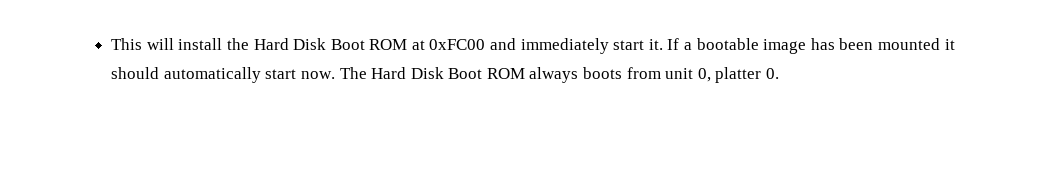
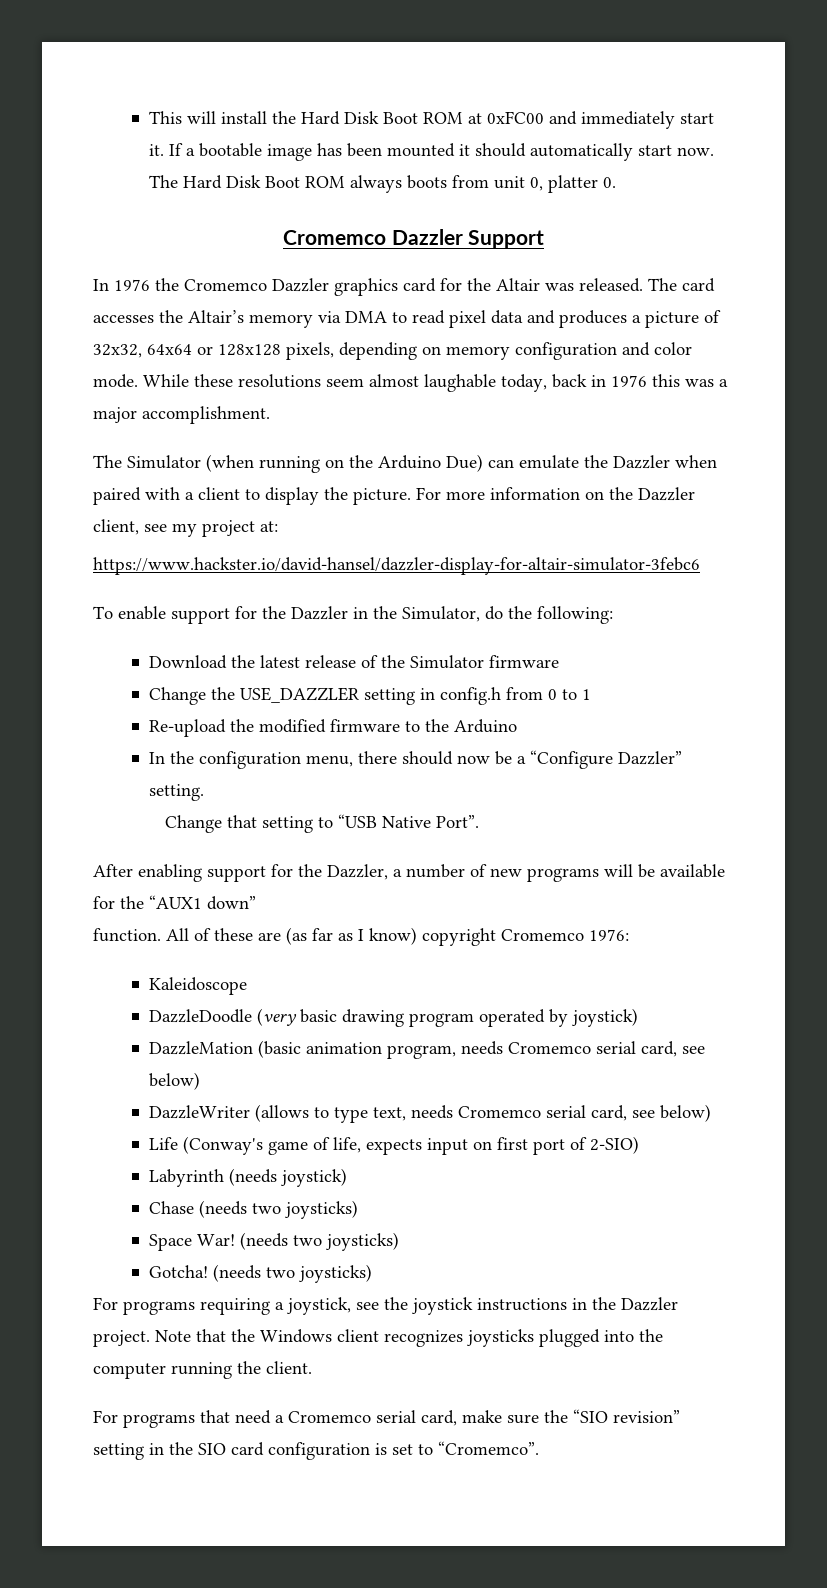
+ Cromemco Dazzler Support
+ In 1976 the Cromemco Dazzler graphics card for the Altair was released. The card accesses the Altair’s memory via DMA to read pixel data and produces a picture of 32x32, 64x64 or 128x128 pixels, depending on memory configuration and color mode. While these resolutions seem almost laughable today, back in 1976 this was a major accomplishment.
+ The Simulator (when running on the Arduino Due) can emulate the Dazzler when paired with a client to display the picture. For more information on the Dazzler client, see my project at:
+ https://www.hackster.io/david-hansel/dazzler-display-for-altair-simulator-3febc6
+ To enable support for the Dazzler in the Simulator, do the following:
+ Download the latest release of the Simulator firmware
+ Change the USE_DAZZLER setting in config.h from 0 to 1
+ Re-upload the modified firmware to the Arduino
+ In the configuration menu, there should now be a “Configure Dazzler” setting.
+ Change that setting to “USB Native Port”.
+ After enabling support for the Dazzler, a number of new programs will be available for the “AUX1 down”
+ function. All of these are (as far as I know) copyright Cromemco 1976:
+ Kaleidoscope
+ DazzleDoodle (very basic drawing program operated by joystick)
+ DazzleMation (basic animation program, needs Cromemco serial card, see below)
+ DazzleWriter (allows to type text, needs Cromemco serial card, see below)
+ Life (Conway's game of life, expects input on first port of 2-SIO)
+ Labyrinth (needs joystick)
+ Chase (needs two joysticks)
+ Space War! (needs two joysticks)
+ Gotcha! (needs two joysticks)
+ For programs requiring a joystick, see the joystick instructions in the Dazzler project. Note that the Windows client recognizes joysticks plugged into the computer running the client.
+ For programs that need a Cromemco serial card, make sure the “SIO revision” setting in the SIO card configuration is set to “Cromemco”.

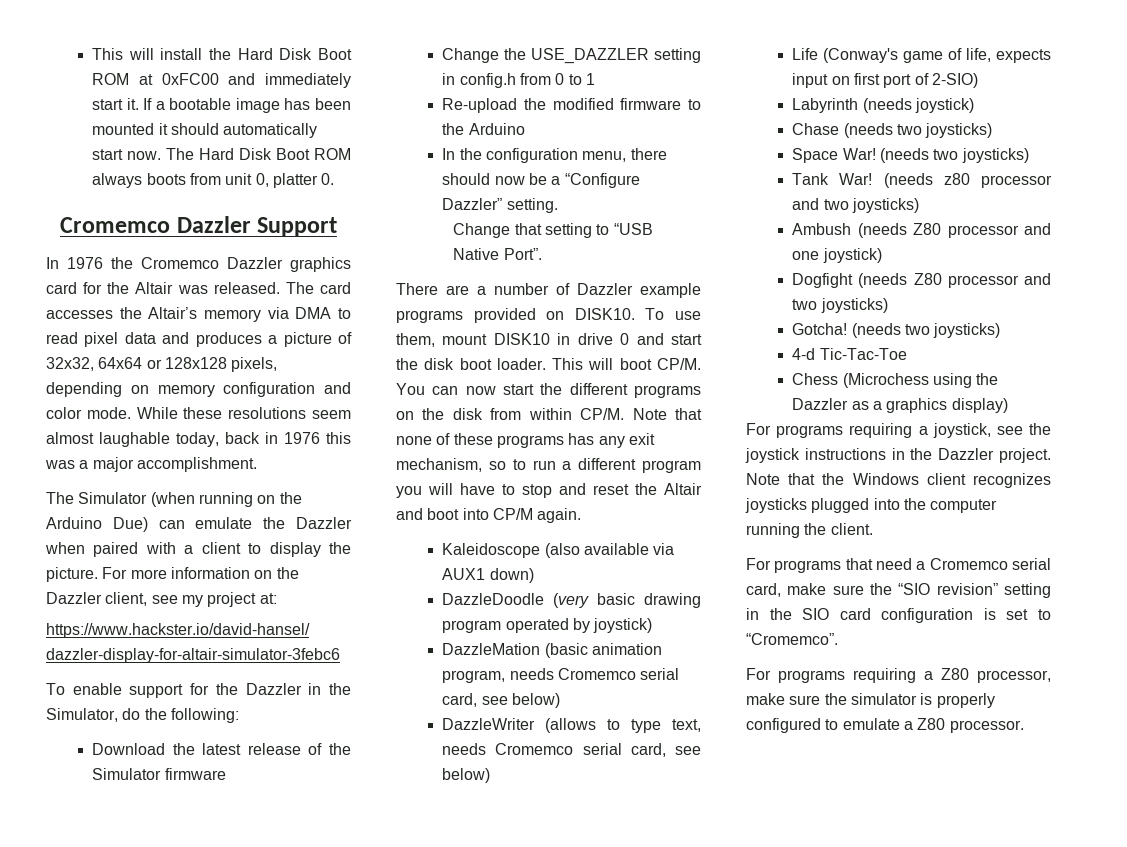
- After enabling support for the Dazzler, a number of new programs will be available for the “AUX1 down”
- function. All of these are (as far as I know) copyright Cromemco 1976:
- Kaleidoscope
+ There are a number of Dazzler example programs provided on DISK10. To use them, mount DISK10 in drive 0 and start the disk boot loader. This will boot CP/M. You can now start the different programs on the disk from within CP/M. Note that none of these programs has any exit mechanism, so to run a different program you will have to stop and reset the Altair and boot into CP/M again.
+ Kaleidoscope (also available via AUX1 down)
+ Tank War! (needs z80 processor and two joysticks)
+ Ambush (needs Z80 processor and one joystick)
+ Dogfight (needs Z80 processor and two joysticks)
  Gotcha! (needs two joysticks)
+ 4-d Tic-Tac-Toe
+ Chess (Microchess using the Dazzler as a graphics display)
+ For programs requiring a Z80 processor, make sure the simulator is properly configured to emulate a Z80 processor.

